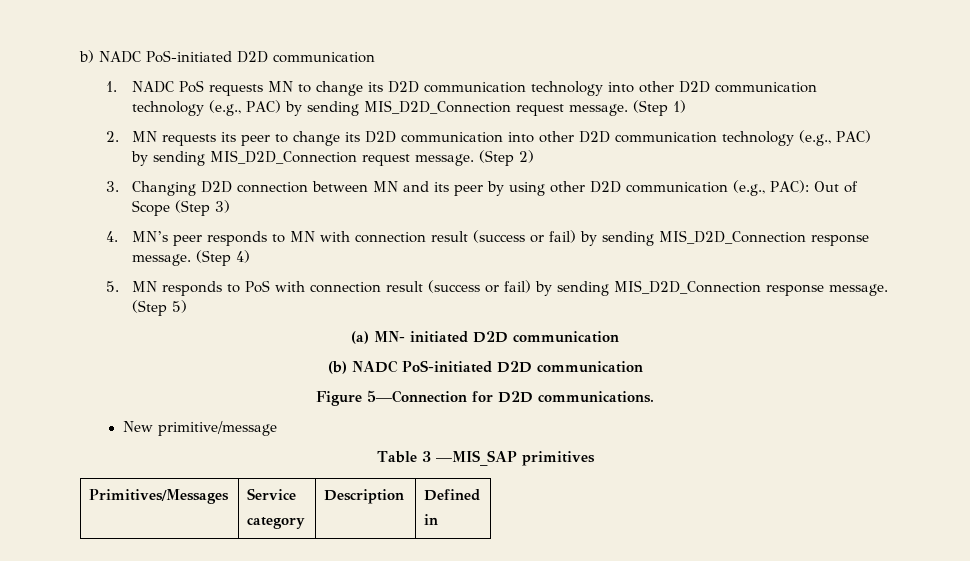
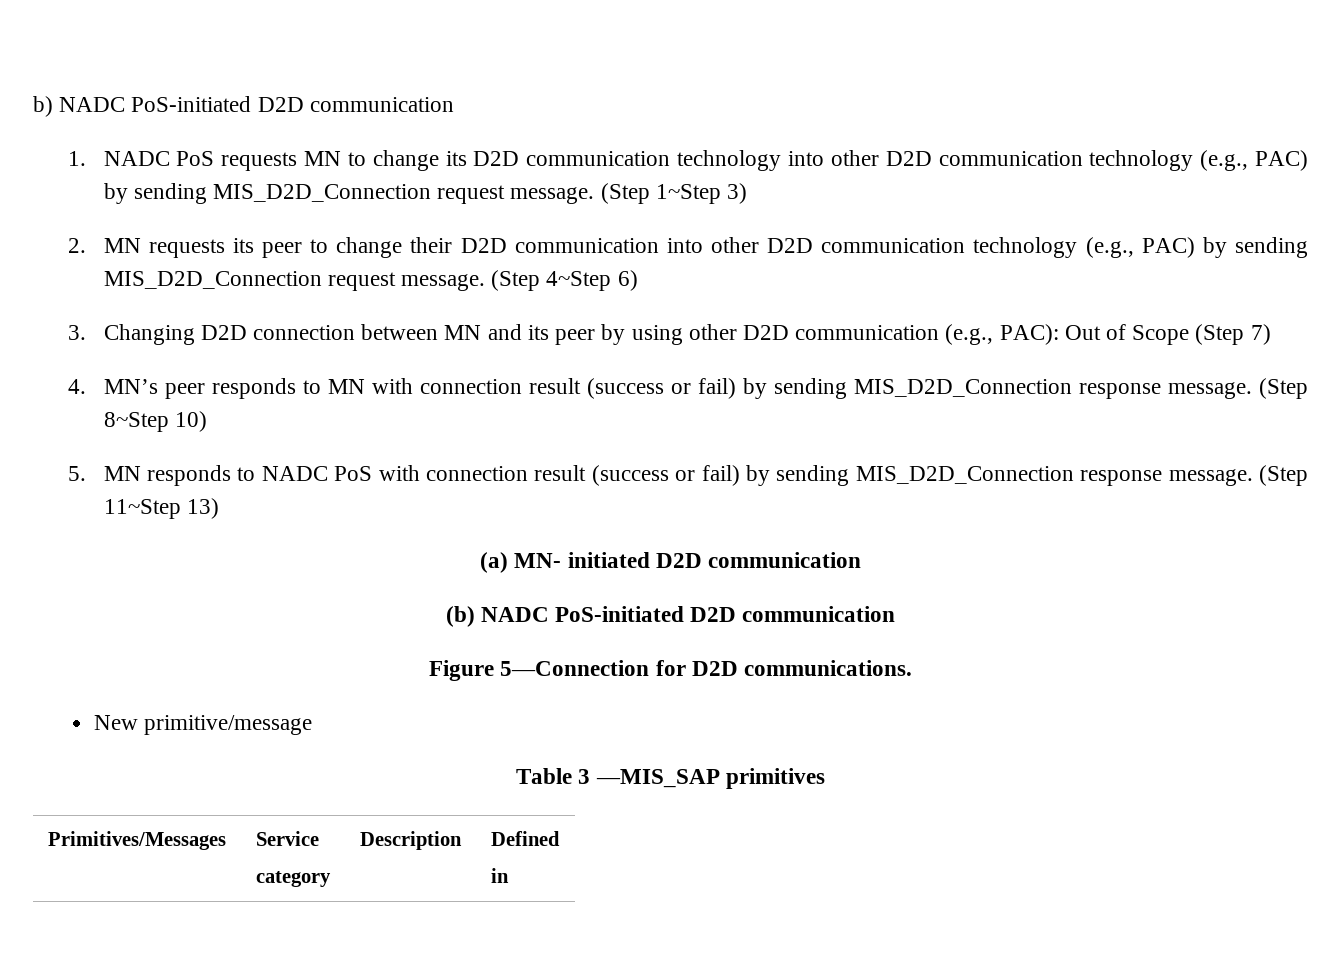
- (Step 1)
+ (Step 1~Step 3)
- 2. MN requests its peer to change its D2D communication into other D2D communication technology (e.g., PAC) by sending MIS_D2D_Connection request message.
+ 2. MN requests its peer to change their D2D communication into other D2D communication technology (e.g., PAC) by sending MIS_D2D_Connection request message.
- (Step 2)
+ (Step 4~Step 6)
- 3. Changing D2D connection between MN and its peer by using other D2D communication (e.g., PAC): Out of Scope (Step 3)
+ 3. Changing D2D connection between MN and its peer by using other D2D communication (e.g., PAC): Out of Scope (Step 7)
- (Step 4)
+ (Step 8~Step 10)
- 5. MN responds to PoS with connection result (success or fail) by sending MIS_D2D_Connection response message.
+ 5. MN responds to NADC PoS with connection result (success or fail) by sending MIS_D2D_Connection response message.
- (Step 5)
+ (Step 11~Step 13)

